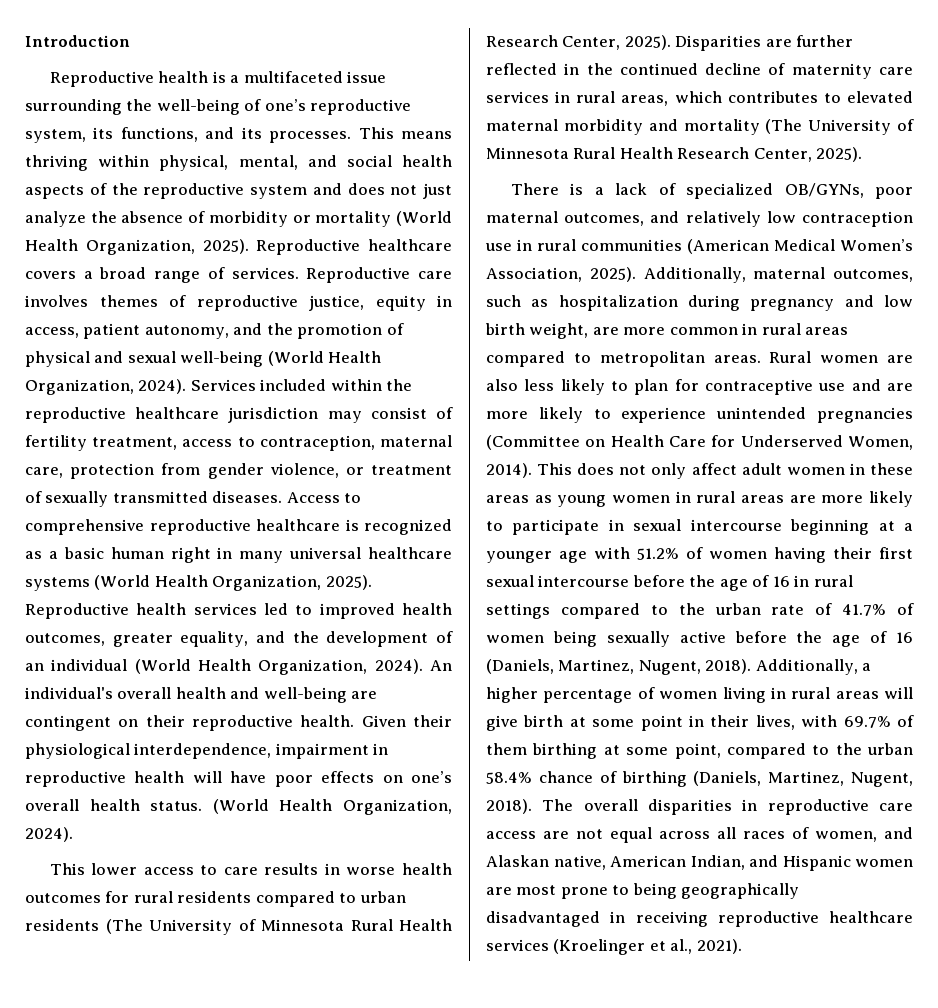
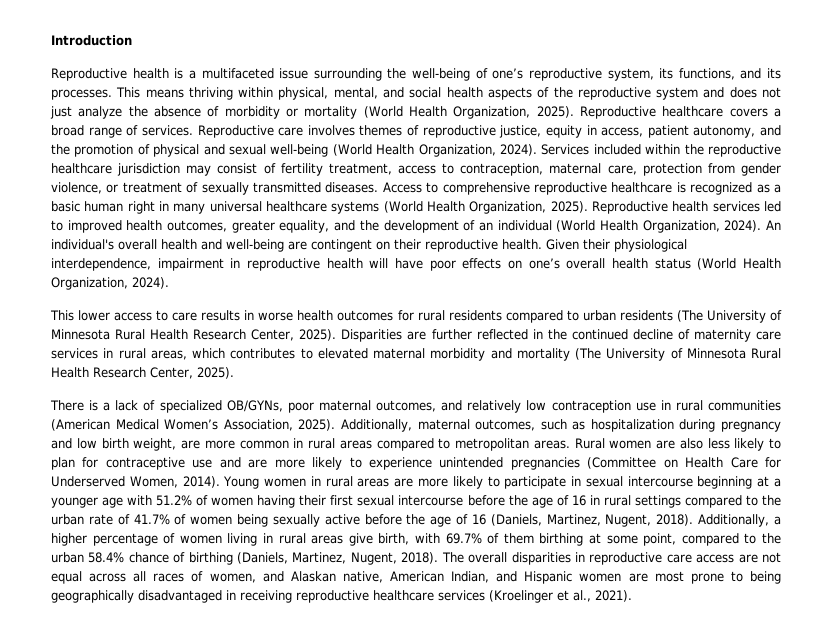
- Given their physiological interdependence, impairment in reproductive health will have poor effects on one’s overall health status. (World Health Organization, 2024).
+ Given their physiological interdependence, impairment in reproductive health will have poor effects on one’s overall health status (World Health Organization, 2024).
- This does not only affect adult women in these areas as young women in rural areas are more likely to participate in sexual intercourse beginning at a younger age with 51.2% of women having their first sexual intercourse before the age of 16 in rural settings compared to the urban rate of 41.7% of women being sexually active before the age of 16 (Daniels, Martinez, Nugent, 2018).
+ Young women in rural areas are more likely to participate in sexual intercourse beginning at a younger age with 51.2% of women having their first sexual intercourse before the age of 16 in rural settings compared to the urban rate of 41.7% of women being sexually active before the age of 16 (Daniels, Martinez, Nugent, 2018).
- Additionally, a higher percentage of women living in rural areas will give birth at some point in their lives, with 69.7% of them birthing at some point, compared to the urban 58.4% chance of birthing (Daniels, Martinez, Nugent, 2018).
+ Additionally, a higher percentage of women living in rural areas give birth, with 69.7% of them birthing at some point, compared to the urban 58.4% chance of birthing (Daniels, Martinez, Nugent, 2018).

